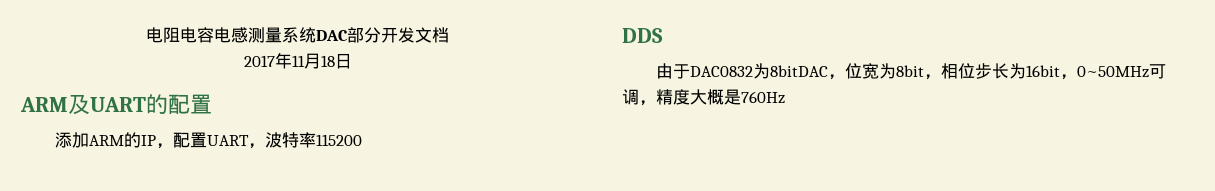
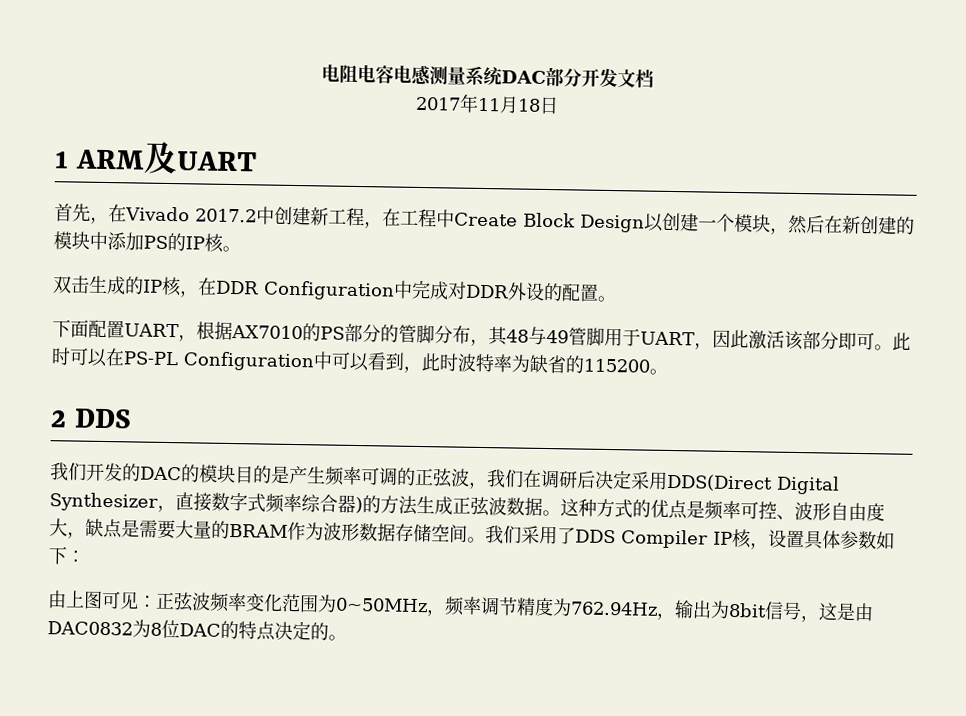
- ARM及UART的配置
- 添加ARM的IP，配置UART，波特率115200
- DDS
+ 1 ARM及UART
+ 首先，在Vivado 2017.2中创建新工程，在工程中Create Block Design以创建一个模块，然后在新创建的模块中添加PS的IP核。
+ 双击生成的IP核，在DDR Configuration中完成对DDR外设的配置。
+ 下面配置UART，根据AX7010的PS部分的管脚分布，其48与49管脚用于UART，因此激活该部分即可。此时可以在PS-PL Configuration中可以看到，此时波特率为缺省的115200。
+ 2 DDS
- 由于DAC0832为8bitDAC，位宽为8bit，相位步长为16bit，0~50MHz可调，精度大概是760Hz
+ 我们开发的DAC的模块目的是产生频率可调的正弦波，我们在调研后决定采用DDS(Direct Digital Synthesizer，直接数字式频率综合器)的方法生成正弦波数据。这种方式的优点是频率可控、波形自由度大，缺点是需要大量的BRAM作为波形数据存储空间。我们采用了DDS Compiler IP核，设置具体参数如下：
+ 由上图可见：正弦波频率变化范围为0~50MHz，频率调节精度为762.94Hz，输出为8bit信号，这是由DAC0832为8位DAC的特点决定的。

